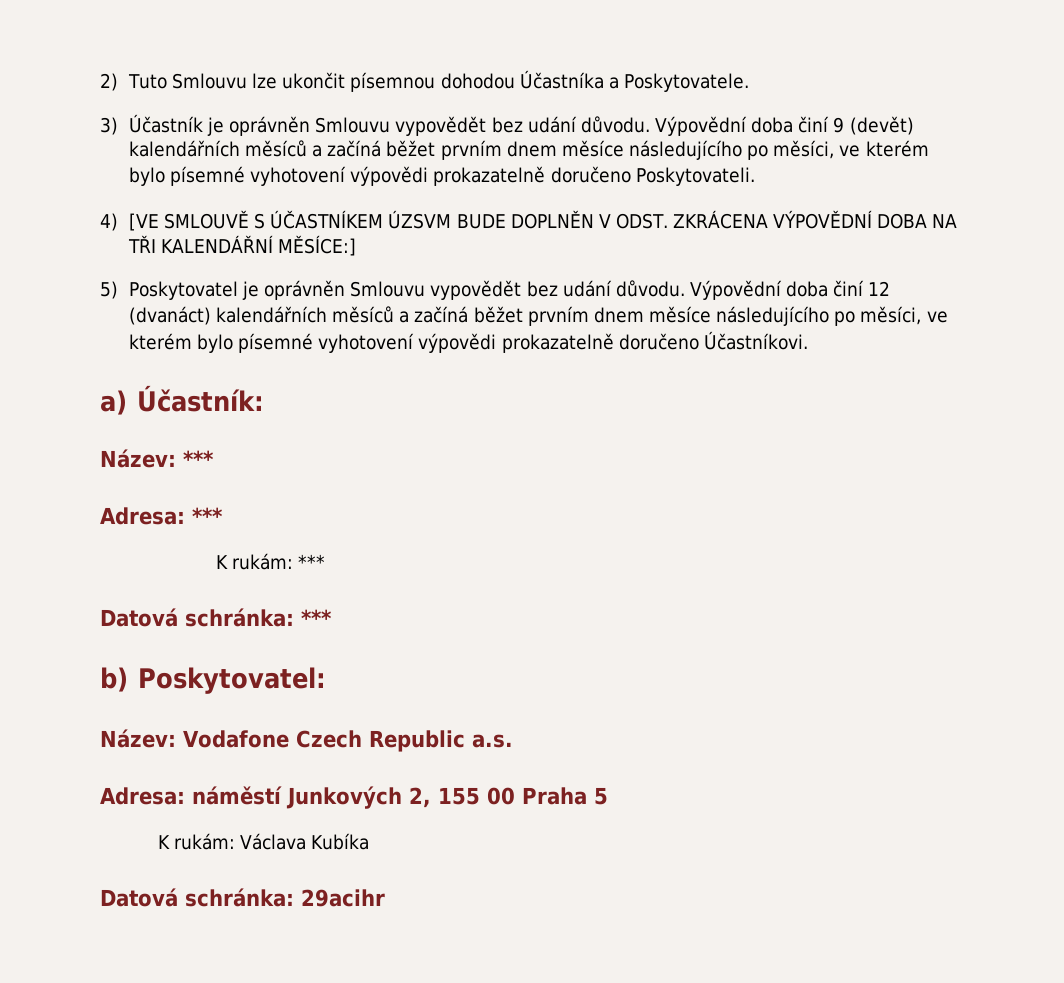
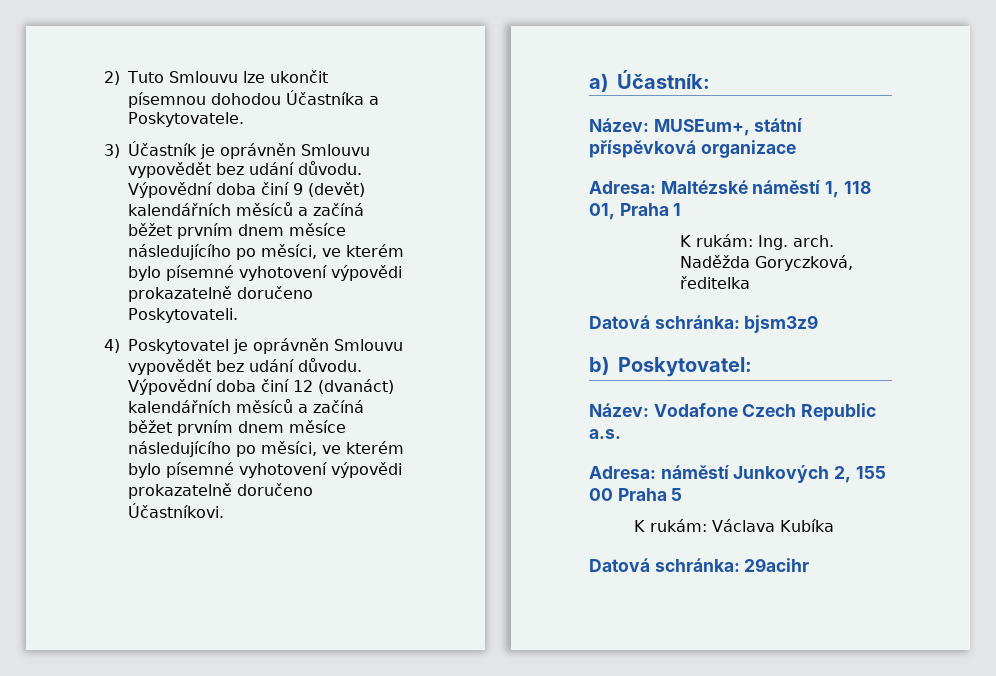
- 4) [VE SMLOUVĚ S ÚČASTNÍKEM ÚZSVM BUDE DOPLNĚN V ODST. ZKRÁCENA VÝPOVĚDNÍ DOBA NA TŘI KALENDÁŘNÍ MĚSÍCE:]
- 5) Poskytovatel je oprávněn Smlouvu vypovědět bez udání důvodu.
+ 4) Poskytovatel je oprávněn Smlouvu vypovědět bez udání důvodu.
- Název: ***
- Adresa: ***
- K rukám: ***
- Datová schránka: ***
+ Název: MUSEum+, státní příspěvková organizace
+ Adresa: Maltézské náměstí 1, 118 01, Praha 1
+ K rukám: Ing. arch. Naděžda Goryczková, ředitelka
+ Datová schránka: bjsm3z9

